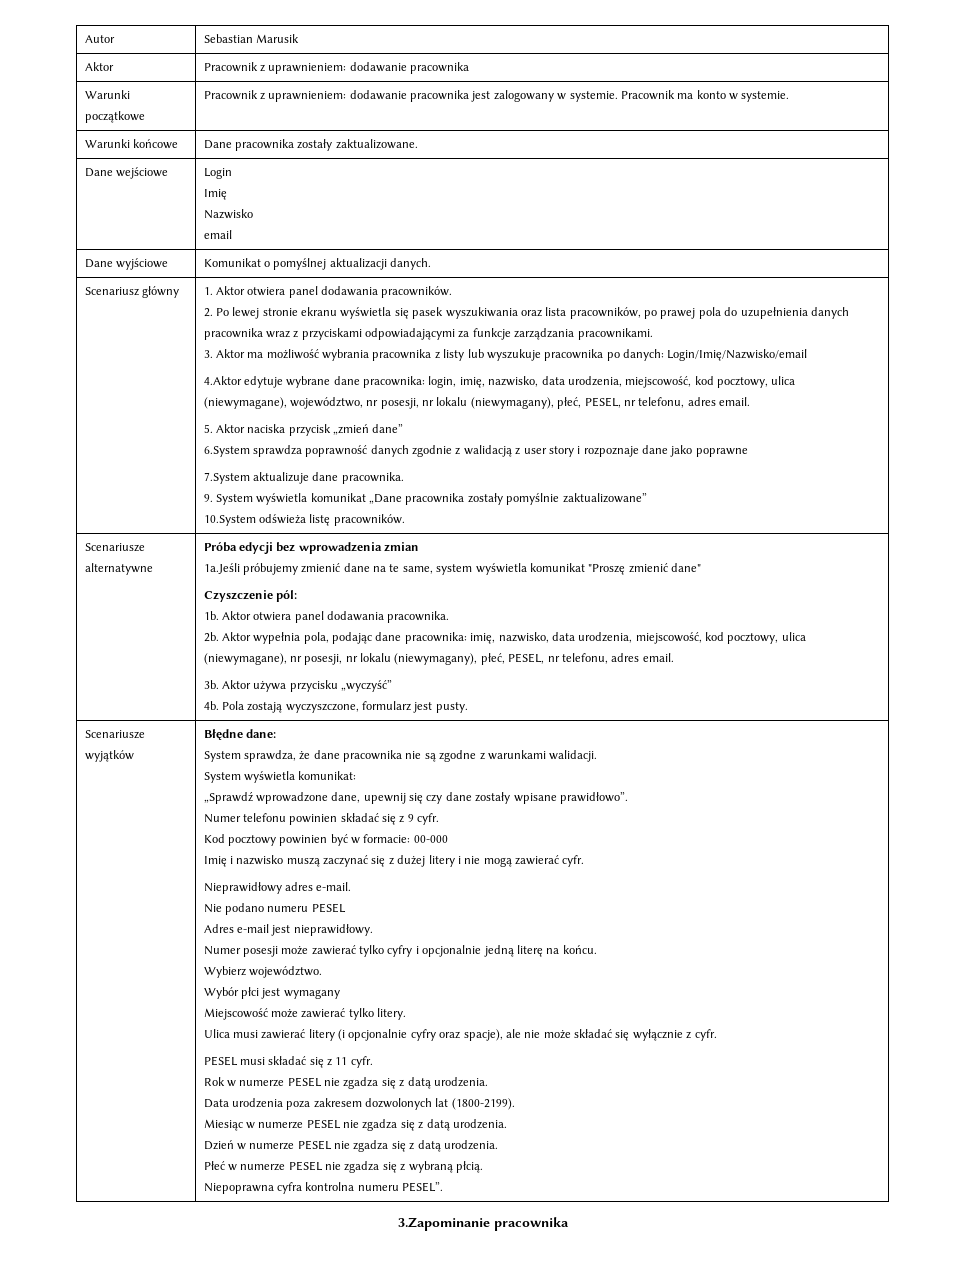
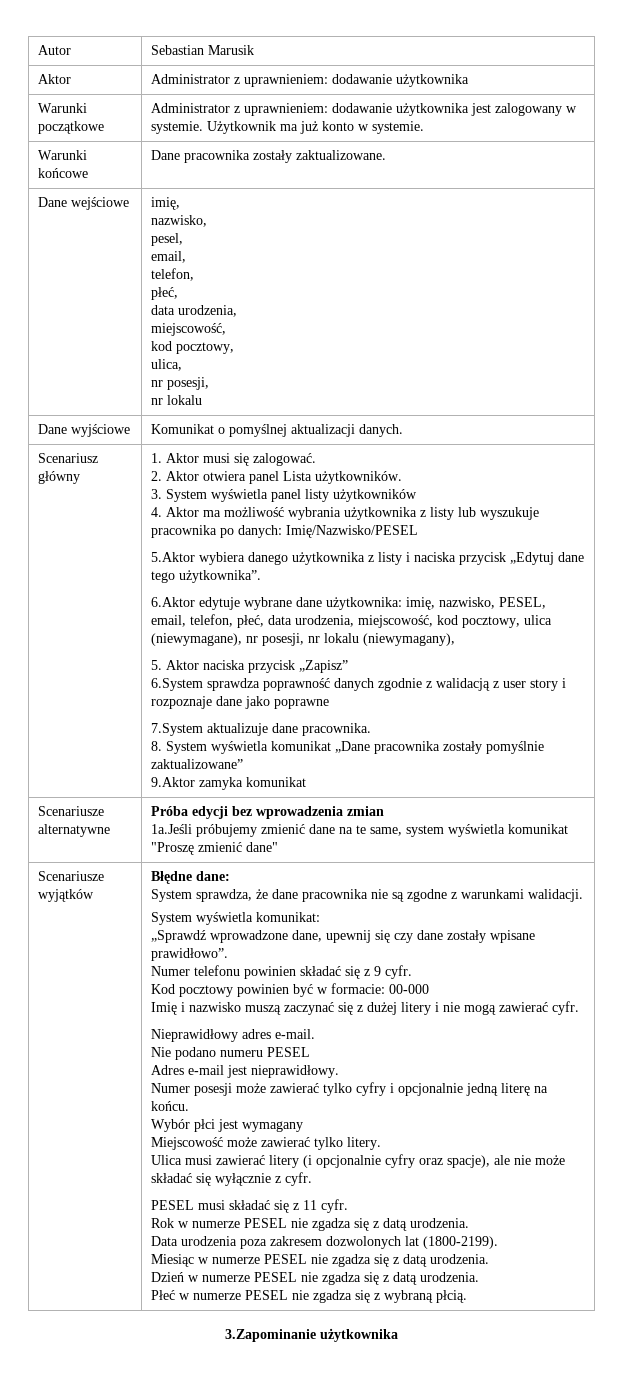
- Aktor | Pracownik z uprawnieniem: dodawanie pracownika
+ Aktor | Administrator z uprawnieniem: dodawanie użytkownika
- Warunki początkowe | Pracownik z uprawnieniem: dodawanie pracownika jest zalogowany w systemie. Pracownik ma konto w systemie.
+ Warunki początkowe | Administrator z uprawnieniem: dodawanie użytkownika jest zalogowany w systemie. Użytkownik ma już konto w systemie.
- Dane wejściowe | Login
- Imię
- Nazwisko
- email
+ Dane wejściowe | imię,
+ nazwisko,
+ pesel,
+ email,
+ telefon,
+ płeć,
+ data urodzenia,
+ miejscowość,
+ kod pocztowy,
+ ulica,
+ nr posesji,
+ nr lokalu
- 1. Aktor otwiera panel dodawania pracowników.
- 2. Po lewej stronie ekranu wyświetla się pasek wyszukiwania oraz lista pracowników, po prawej pola do uzupełnienia danych pracownika wraz z przyciskami odpowiadającymi za funkcje zarządzania pracownikami.
- 3. Aktor ma możliwość wybrania pracownika z listy lub wyszukuje pracownika po danych: Login/Imię/Nazwisko/email
- 4.Aktor edytuje wybrane dane pracownika: login, imię, nazwisko, data urodzenia, miejscowość, kod pocztowy, ulica (niewymagane), województwo, nr posesji, nr lokalu (niewymagany), płeć, PESEL, nr telefonu, adres email.
+ 1. Aktor musi się zalogować.
+ 2. Aktor otwiera panel Lista użytkowników.
+ 3. System wyświetla panel listy użytkowników
+ 4. Aktor ma możliwość wybrania użytkownika z listy lub wyszukuje pracownika po danych: Imię/Nazwisko/PESEL
+ 5.Aktor wybiera danego użytkownika z listy i naciska przycisk „Edytuj dane tego użytkownika”.
+ 6.Aktor edytuje wybrane dane użytkownika: imię, nazwisko, PESEL, email, telefon, płeć, data urodzenia, miejscowość, kod pocztowy, ulica (niewymagane), nr posesji, nr lokalu (niewymagany),
- 5. Aktor naciska przycisk „zmień dane”
+ 5. Aktor naciska przycisk „Zapisz”
- 9. System wyświetla komunikat „Dane pracownika zostały pomyślnie zaktualizowane”
+ 8. System wyświetla komunikat „Dane pracownika zostały pomyślnie zaktualizowane”
- 10.System odświeża listę pracowników.
+ 9.Aktor zamyka komunikat
- Czyszczenie pól:
- 1b. Aktor otwiera panel dodawania pracownika.
- 2b. Aktor wypełnia pola, podając dane pracownika: imię, nazwisko, data urodzenia, miejscowość, kod pocztowy, ulica (niewymagane), nr posesji, nr lokalu (niewymagany), płeć, PESEL, nr telefonu, adres email.
- 3b. Aktor używa przycisku „wyczyść”
- 4b. Pola zostają wyczyszczone, formularz jest pusty.
- Wybierz województwo.
- Niepoprawna cyfra kontrolna numeru PESEL”.
- 3.Zapominanie pracownika
+ 3.Zapominanie użytkownika

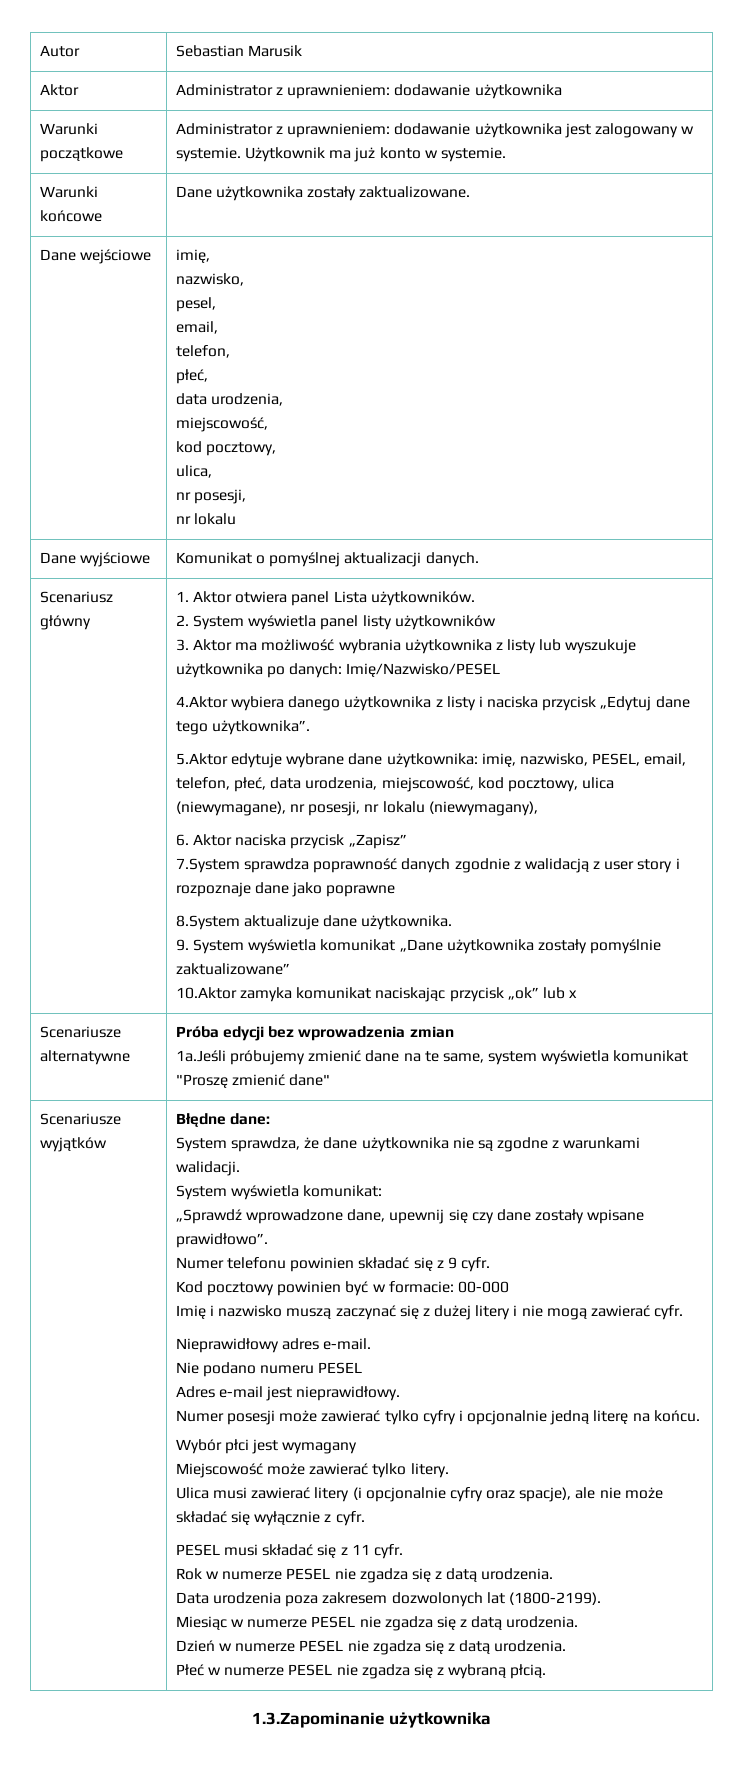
- Warunki końcowe | Dane pracownika zostały zaktualizowane.
+ Warunki końcowe | Dane użytkownika zostały zaktualizowane.
- 1. Aktor musi się zalogować.
- 2. Aktor otwiera panel Lista użytkowników.
+ 1. Aktor otwiera panel Lista użytkowników.
- 3. System wyświetla panel listy użytkowników
+ 2. System wyświetla panel listy użytkowników
- 4. Aktor ma możliwość wybrania użytkownika z listy lub wyszukuje pracownika po danych: Imię/Nazwisko/PESEL
+ 3. Aktor ma możliwość wybrania użytkownika z listy lub wyszukuje użytkownika po danych: Imię/Nazwisko/PESEL
- 5.Aktor wybiera danego użytkownika z listy i naciska przycisk „Edytuj dane tego użytkownika”.
+ 4.Aktor wybiera danego użytkownika z listy i naciska przycisk „Edytuj dane tego użytkownika”.
- 6.Aktor edytuje wybrane dane użytkownika: imię, nazwisko, PESEL, email, telefon, płeć, data urodzenia, miejscowość, kod pocztowy, ulica (niewymagane), nr posesji, nr lokalu (niewymagany),
+ 5.Aktor edytuje wybrane dane użytkownika: imię, nazwisko, PESEL, email, telefon, płeć, data urodzenia, miejscowość, kod pocztowy, ulica (niewymagane), nr posesji, nr lokalu (niewymagany),
- 5. Aktor naciska przycisk „Zapisz”
+ 6. Aktor naciska przycisk „Zapisz”
- 6.System sprawdza poprawność danych zgodnie z walidacją z user story i rozpoznaje dane jako poprawne
+ 7.System sprawdza poprawność danych zgodnie z walidacją z user story i rozpoznaje dane jako poprawne
- 7.System aktualizuje dane pracownika.
- 8. System wyświetla komunikat „Dane pracownika zostały pomyślnie zaktualizowane”
+ 8.System aktualizuje dane użytkownika.
+ 9. System wyświetla komunikat „Dane użytkownika zostały pomyślnie zaktualizowane”
- 9.Aktor zamyka komunikat
+ 10.Aktor zamyka komunikat naciskając przycisk „ok” lub x
- System sprawdza, że dane pracownika nie są zgodne z warunkami walidacji.
+ System sprawdza, że dane użytkownika nie są zgodne z warunkami walidacji.
- 3.Zapominanie użytkownika
+ 1.3.Zapominanie użytkownika

